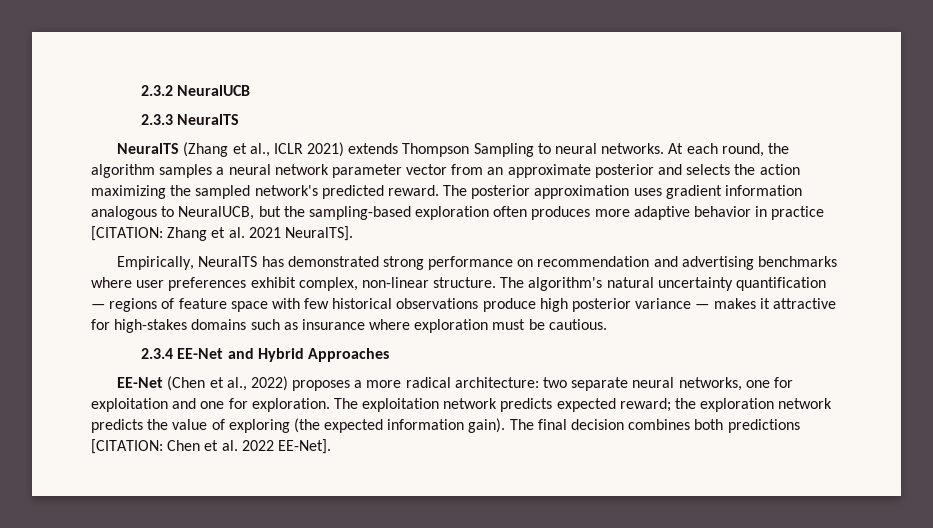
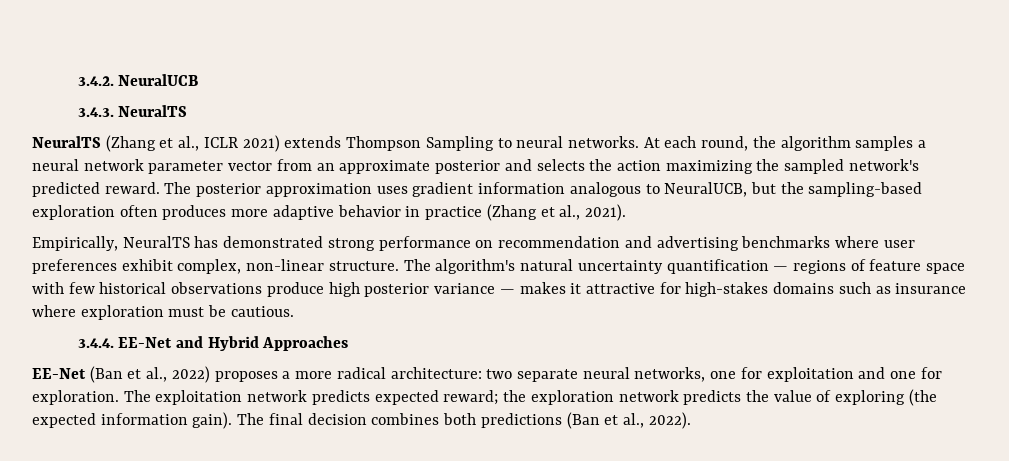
- 2.3.2 NeuralUCB
+ 3.4.2. NeuralUCB
- 2.3.3 NeuralTS
+ 3.4.3. NeuralTS
- The posterior approximation uses gradient information analogous to NeuralUCB, but the sampling-based exploration often produces more adaptive behavior in practice [CITATION: Zhang et al. 2021 NeuralTS].
+ The posterior approximation uses gradient information analogous to NeuralUCB, but the sampling-based exploration often produces more adaptive behavior in practice (Zhang et al., 2021).
- 2.3.4 EE-Net and Hybrid Approaches
+ 3.4.4. EE-Net and Hybrid Approaches
- EE-Net (Chen et al., 2022) proposes a more radical architecture: two separate neural networks, one for exploitation and one for exploration.
+ EE-Net (Ban et al., 2022) proposes a more radical architecture: two separate neural networks, one for exploitation and one for exploration.
- The final decision combines both predictions [CITATION: Chen et al. 2022 EE-Net].
+ The final decision combines both predictions (Ban et al., 2022).

